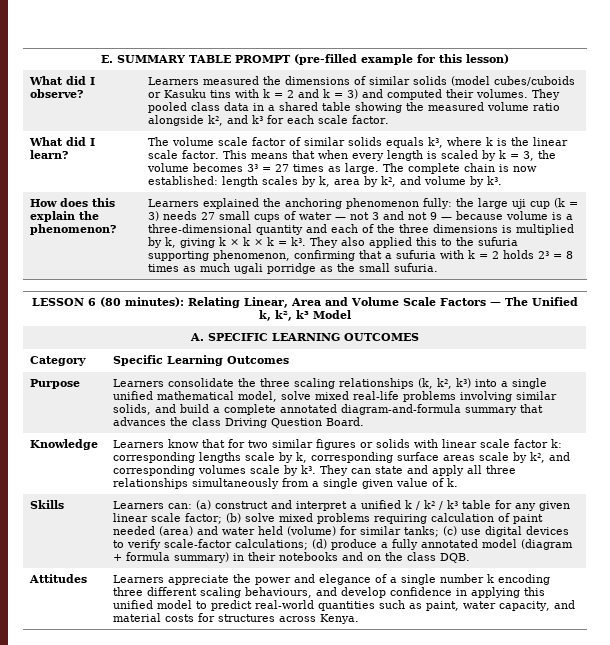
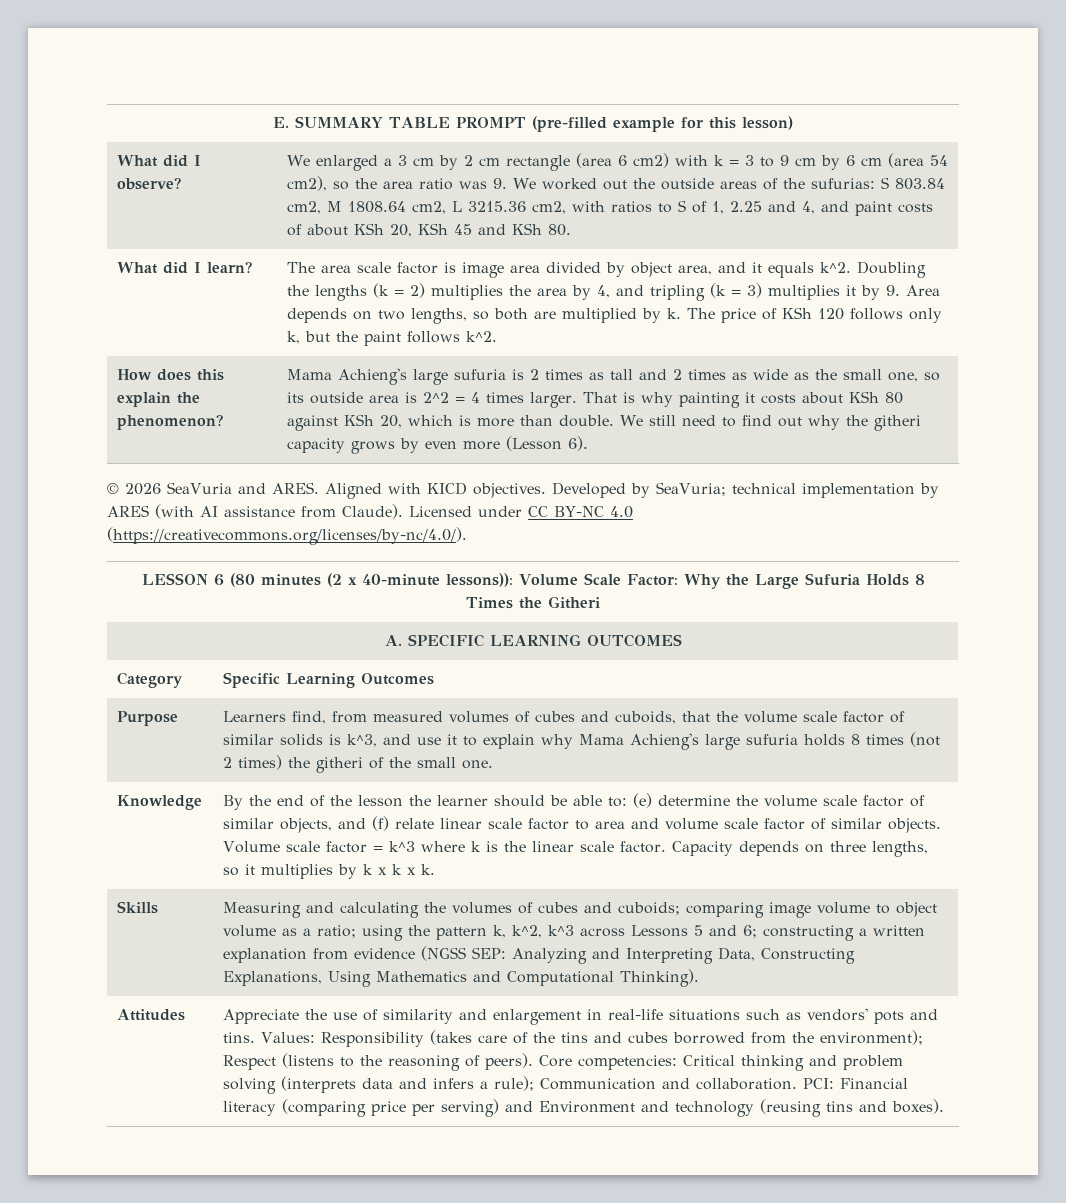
- Learners measured the dimensions of similar solids (model cubes/cuboids or Kasuku tins with k = 2 and k = 3) and computed their volumes. They pooled class data in a shared table showing the measured volume ratio alongside k², and k³ for each scale factor.
+ We enlarged a 3 cm by 2 cm rectangle (area 6 cm2) with k = 3 to 9 cm by 6 cm (area 54 cm2), so the area ratio was 9. We worked out the outside areas of the sufurias: S 803.84 cm2, M 1808.64 cm2, L 3215.36 cm2, with ratios to S of 1, 2.25 and 4, and paint costs of about KSh 20, KSh 45 and KSh 80.
- The volume scale factor of similar solids equals k³, where k is the linear scale factor. This means that when every length is scaled by k = 3, the volume becomes 3³ = 27 times as large. The complete chain is now established: length scales by k, area by k², and volume by k³.
+ The area scale factor is image area divided by object area, and it equals k^2. Doubling the lengths (k = 2) multiplies the area by 4, and tripling (k = 3) multiplies it by 9. Area depends on two lengths, so both are multiplied by k. The price of KSh 120 follows only k, but the paint follows k^2.
- Learners explained the anchoring phenomenon fully: the large uji cup (k = 3) needs 27 small cups of water — not 3 and not 9 — because volume is a three-dimensional quantity and each of the three dimensions is multiplied by k, giving k × k × k = k³. They also applied this to the sufuria supporting phenomenon, confirming that a sufuria with k = 2 holds 2³ = 8 times as much ugali porridge as the small sufuria.
- LESSON 6 (80 minutes): Relating Linear, Area and Volume Scale Factors — The Unified k, k², k³ Model
+ Mama Achieng's large sufuria is 2 times as tall and 2 times as wide as the small one, so its outside area is 2^2 = 4 times larger. That is why painting it costs about KSh 80 against KSh 20, which is more than double. We still need to find out why the githeri capacity grows by even more (Lesson 6).
+ © 2026 SeaVuria and ARES. Aligned with KICD objectives. Developed by SeaVuria; technical implementation by ARES (with AI assistance from Claude). Licensed under CC BY-NC 4.0 (https://creativecommons.org/licenses/by-nc/4.0/).
+ LESSON 6 (80 minutes (2 x 40-minute lessons)): Volume Scale Factor: Why the Large Sufuria Holds 8 Times the Githeri
- Learners consolidate the three scaling relationships (k, k², k³) into a single unified mathematical model, solve mixed real-life problems involving similar solids, and build a complete annotated diagram-and-formula summary that advances the class Driving Question Board.
- Knowledge | Learners know that for two similar figures or solids with linear scale factor k: corresponding lengths scale by k, corresponding surface areas scale by k², and corresponding volumes scale by k³. They can state and apply all three relationships simultaneously from a single given value of k.
- Skills | Learners can: (a) construct and interpret a unified k / k² / k³ table for any given linear scale factor; (b) solve mixed problems requiring calculation of paint needed (area) and water held (volume) for similar tanks; (c) use digital devices to verify scale-factor calculations; (d) produce a fully annotated model (diagram + formula summary) in their notebooks and on the class DQB.
- Attitudes | Learners appreciate the power and elegance of a single number k encoding three different scaling behaviours, and develop confidence in applying this unified model to predict real-world quantities such as paint, water capacity, and material costs for structures across Kenya.
+ Learners find, from measured volumes of cubes and cuboids, that the volume scale factor of similar solids is k^3, and use it to explain why Mama Achieng's large sufuria holds 8 times (not 2 times) the githeri of the small one.
+ Knowledge | By the end of the lesson the learner should be able to: (e) determine the volume scale factor of similar objects, and (f) relate linear scale factor to area and volume scale factor of similar objects. Volume scale factor = k^3 where k is the linear scale factor. Capacity depends on three lengths, so it multiplies by k x k x k.
+ Skills | Measuring and calculating the volumes of cubes and cuboids; comparing image volume to object volume as a ratio; using the pattern k, k^2, k^3 across Lessons 5 and 6; constructing a written explanation from evidence (NGSS SEP: Analyzing and Interpreting Data, Constructing Explanations, Using Mathematics and Computational Thinking).
+ Attitudes | Appreciate the use of similarity and enlargement in real-life situations such as vendors' pots and tins. Values: Responsibility (takes care of the tins and cubes borrowed from the environment); Respect (listens to the reasoning of peers). Core competencies: Critical thinking and problem solving (interprets data and infers a rule); Communication and collaboration. PCI: Financial literacy (comparing price per serving) and Environment and technology (reusing tins and boxes).

